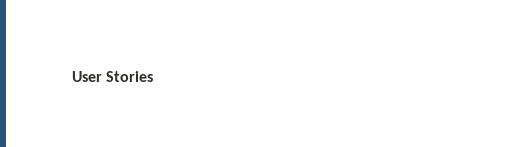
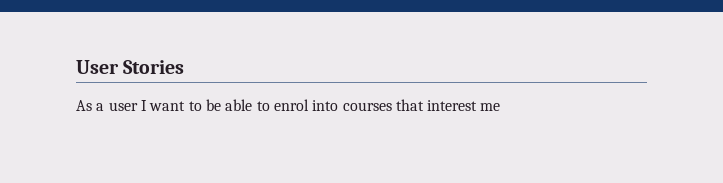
+ As a user I want to be able to enrol into courses that interest me

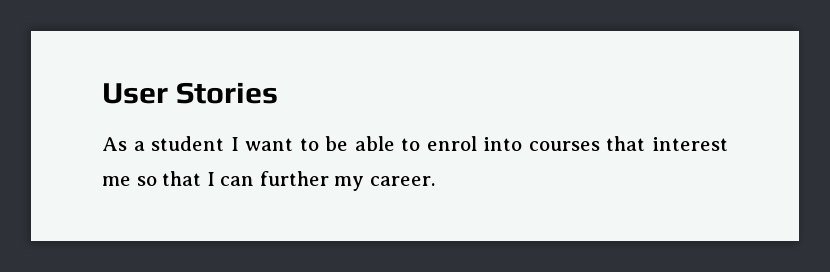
- As a user I want to be able to enrol into courses that interest me
+ As a student I want to be able to enrol into courses that interest me so that I can further my career.

